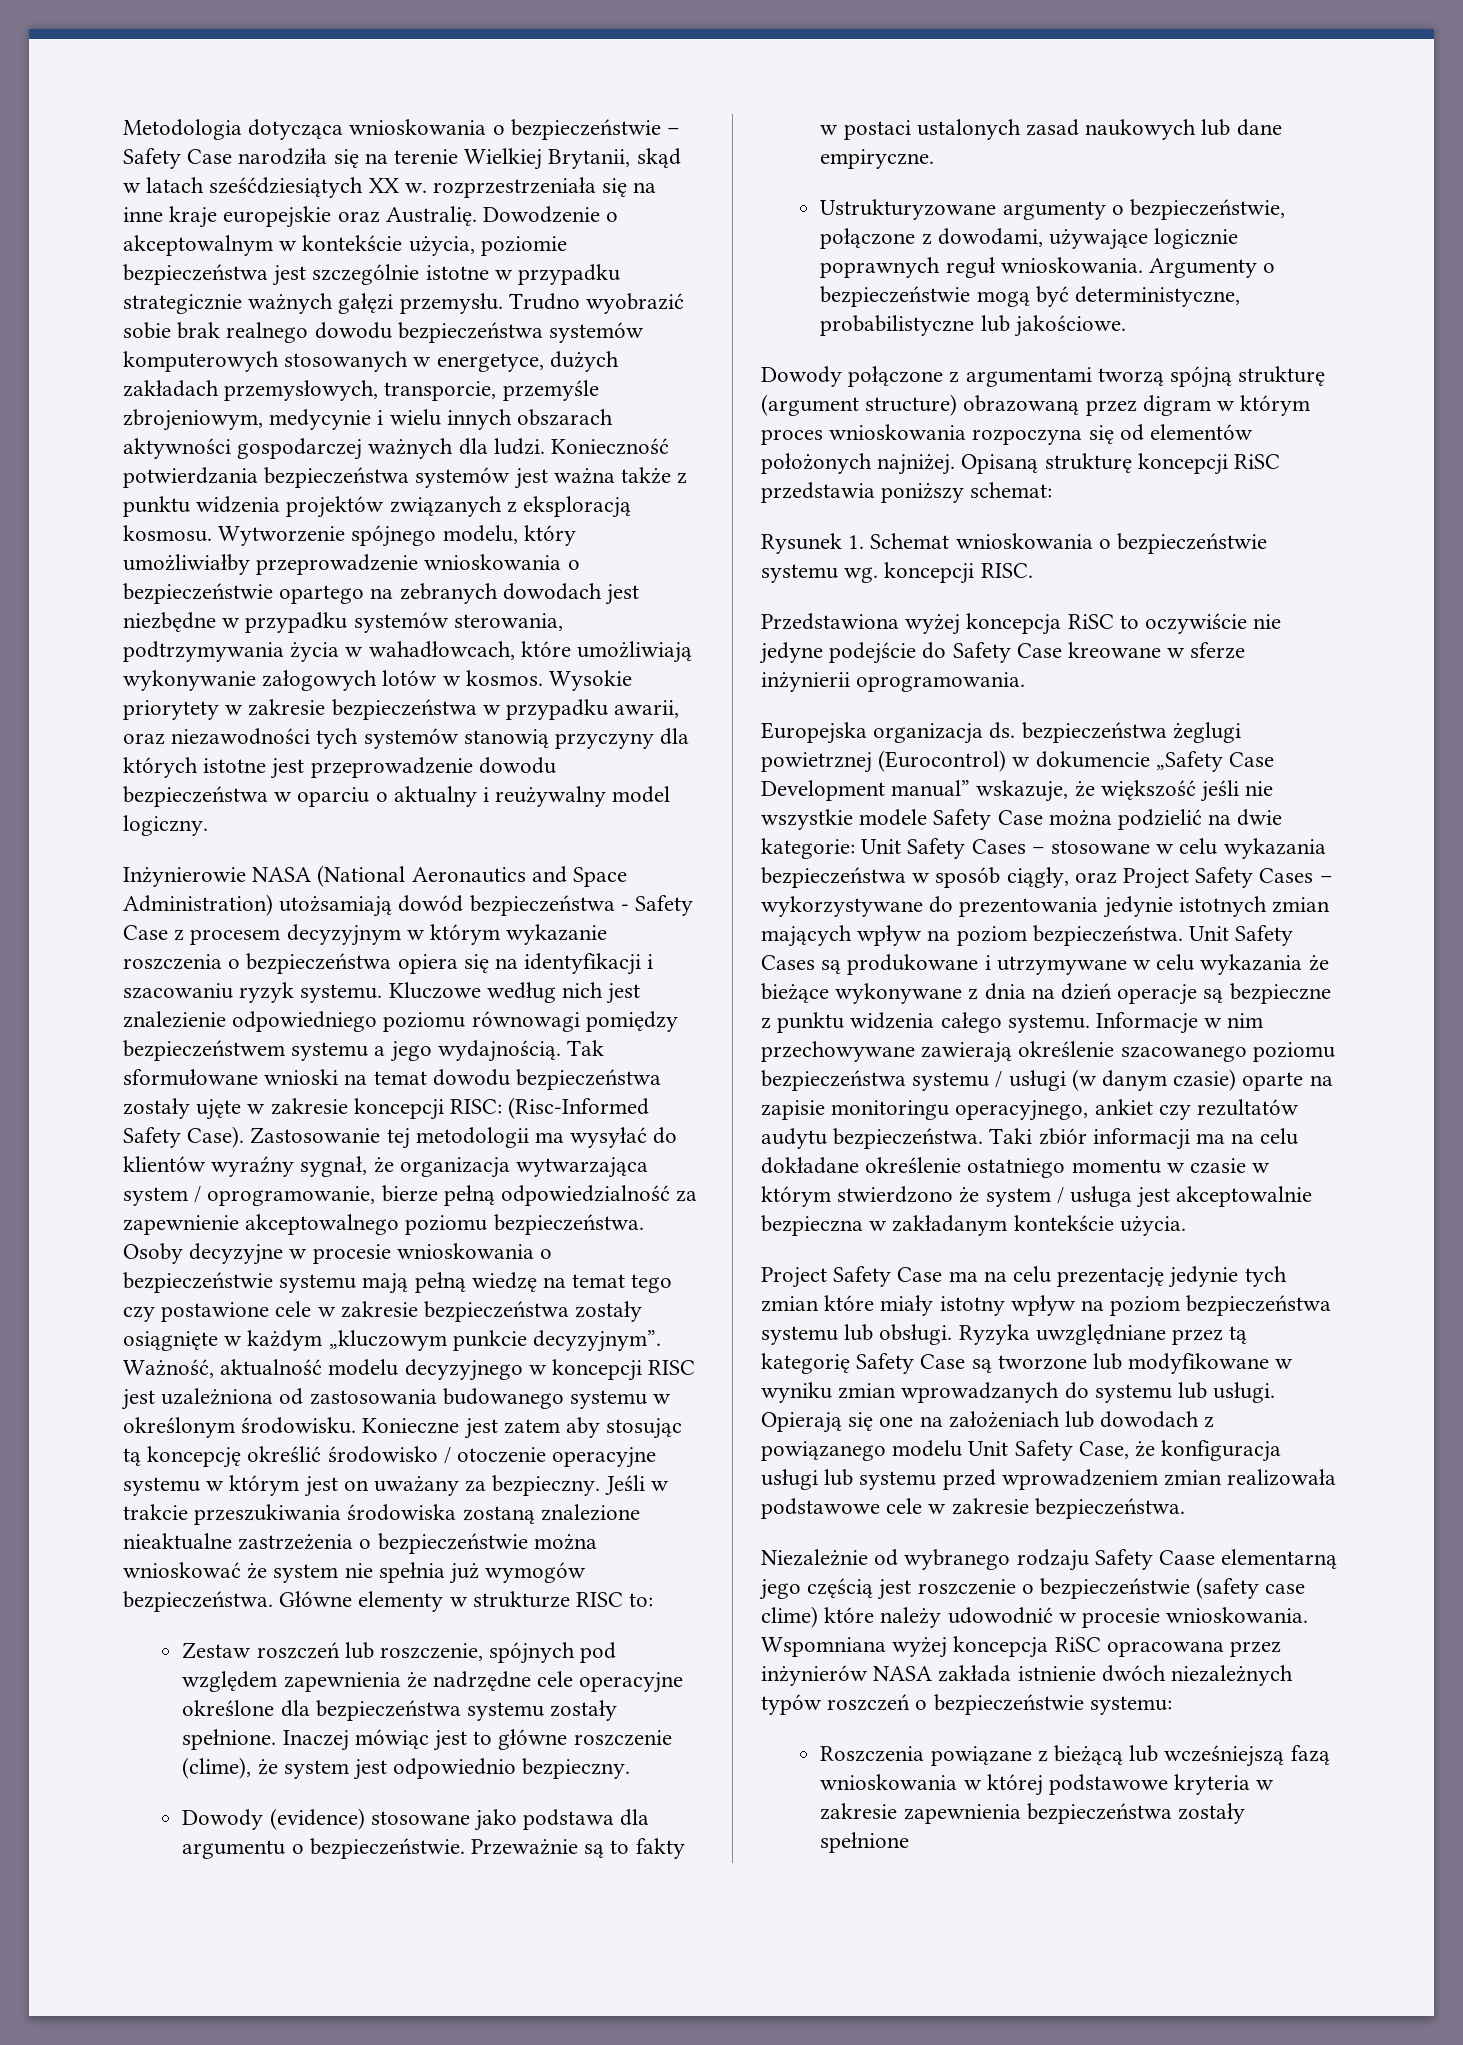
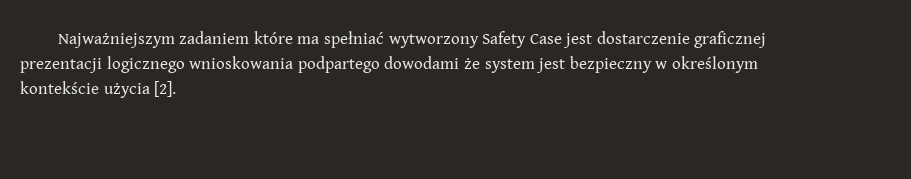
- Metodologia dotycząca wnioskowania o bezpieczeństwie – Safety Case narodziła się na terenie Wielkiej Brytanii, skąd w latach sześćdziesiątych XX w. rozprzestrzeniała się na inne kraje europejskie oraz Australię. Dowodzenie o akceptowalnym w kontekście użycia, poziomie bezpieczeństwa jest szczególnie istotne w przypadku strategicznie ważnych gałęzi przemysłu. Trudno wyobrazić sobie brak realnego dowodu bezpieczeństwa systemów komputerowych stosowanych w energetyce, dużych zakładach przemysłowych, transporcie, przemyśle zbrojeniowym, medycynie i wielu innych obszarach aktywności gospodarczej ważnych dla ludzi. Konieczność potwierdzania bezpieczeństwa systemów jest ważna także z punktu widzenia projektów związanych z eksploracją kosmosu. Wytworzenie spójnego modelu, który umożliwiałby przeprowadzenie wnioskowania o bezpieczeństwie opartego na zebranych dowodach jest niezbędne w przypadku systemów sterowania, podtrzymywania życia w wahadłowcach, które umożliwiają wykonywanie załogowych lotów w kosmos. Wysokie priorytety w zakresie bezpieczeństwa w przypadku awarii, oraz niezawodności tych systemów stanowią przyczyny dla których istotne jest przeprowadzenie dowodu bezpieczeństwa w oparciu o aktualny i reużywalny model logiczny.
- Inżynierowie NASA (National Aeronautics and Space Administration) utożsamiają dowód bezpieczeństwa - Safety Case z procesem decyzyjnym w którym wykazanie roszczenia o bezpieczeństwa opiera się na identyfikacji i szacowaniu ryzyk systemu. Kluczowe według nich jest znalezienie odpowiedniego poziomu równowagi pomiędzy bezpieczeństwem systemu a jego wydajnością. Tak sformułowane wnioski na temat dowodu bezpieczeństwa zostały ujęte w zakresie koncepcji RISC: (Risc-Informed Safety Case). Zastosowanie tej metodologii ma wysyłać do klientów wyraźny sygnał, że organizacja wytwarzająca system / oprogramowanie, bierze pełną odpowiedzialność za zapewnienie akceptowalnego poziomu bezpieczeństwa. Osoby decyzyjne w procesie wnioskowania o bezpieczeństwie systemu mają pełną wiedzę na temat tego czy postawione cele w zakresie bezpieczeństwa zostały osiągnięte w każdym „kluczowym punkcie decyzyjnym”. Ważność, aktualność modelu decyzyjnego w koncepcji RISC jest uzależniona od zastosowania budowanego systemu w określonym środowisku. Konieczne jest zatem aby stosując tą koncepcję określić środowisko / otoczenie operacyjne systemu w którym jest on uważany za bezpieczny. Jeśli w trakcie przeszukiwania środowiska zostaną znalezione nieaktualne zastrzeżenia o bezpieczeństwie można wnioskować że system nie spełnia już wymogów bezpieczeństwa. Główne elementy w strukturze RISC to:
- Zestaw roszczeń lub roszczenie, spójnych pod względem zapewnienia że nadrzędne cele operacyjne określone dla bezpieczeństwa systemu zostały spełnione. Inaczej mówiąc jest to główne roszczenie (clime), że system jest odpowiednio bezpieczny.
- Dowody (evidence) stosowane jako podstawa dla argumentu o bezpieczeństwie. Przeważnie są to fakty w postaci ustalonych zasad naukowych lub dane empiryczne.
- Ustrukturyzowane argumenty o bezpieczeństwie, połączone z dowodami, używające logicznie poprawnych reguł wnioskowania. Argumenty o bezpieczeństwie mogą być deterministyczne, probabilistyczne lub jakościowe.
- Dowody połączone z argumentami tworzą spójną strukturę (argument structure) obrazowaną przez digram w którym proces wnioskowania rozpoczyna się od elementów położonych najniżej. Opisaną strukturę koncepcji RiSC przedstawia poniższy schemat:
- Rysunek 1. Schemat wnioskowania o bezpieczeństwie systemu wg. koncepcji RISC.
- Przedstawiona wyżej koncepcja RiSC to oczywiście nie jedyne podejście do Safety Case kreowane w sferze inżynierii oprogramowania.
- Europejska organizacja ds. bezpieczeństwa żeglugi powietrznej (Eurocontrol) w dokumencie „Safety Case Development manual” wskazuje, że większość jeśli nie wszystkie modele Safety Case można podzielić na dwie kategorie: Unit Safety Cases – stosowane w celu wykazania bezpieczeństwa w sposób ciągły, oraz Project Safety Cases – wykorzystywane do prezentowania jedynie istotnych zmian mających wpływ na poziom bezpieczeństwa. Unit Safety Cases są produkowane i utrzymywane w celu wykazania że bieżące wykonywane z dnia na dzień operacje są bezpieczne z punktu widzenia całego systemu. Informacje w nim przechowywane zawierają określenie szacowanego poziomu bezpieczeństwa systemu / usługi (w danym czasie) oparte na zapisie monitoringu operacyjnego, ankiet czy rezultatów audytu bezpieczeństwa. Taki zbiór informacji ma na celu dokładane określenie ostatniego momentu w czasie w którym stwierdzono że system / usługa jest akceptowalnie bezpieczna w zakładanym kontekście użycia.
- Project Safety Case ma na celu prezentację jedynie tych zmian które miały istotny wpływ na poziom bezpieczeństwa systemu lub obsługi. Ryzyka uwzględniane przez tą kategorię Safety Case są tworzone lub modyfikowane w wyniku zmian wprowadzanych do systemu lub usługi. Opierają się one na założeniach lub dowodach z powiązanego modelu Unit Safety Case, że konfiguracja usługi lub systemu przed wprowadzeniem zmian realizowała podstawowe cele w zakresie bezpieczeństwa.
- Niezależnie od wybranego rodzaju Safety Caase elementarną jego częścią jest roszczenie o bezpieczeństwie (safety case clime) które należy udowodnić w procesie wnioskowania. Wspomniana wyżej koncepcja RiSC opracowana przez inżynierów NASA zakłada istnienie dwóch niezależnych typów roszczeń o bezpieczeństwie systemu:
- Roszczenia powiązane z bieżącą lub wcześniejszą fazą wnioskowania w której podstawowe kryteria w zakresie zapewnienia bezpieczeństwa zostały spełnione
+ Najważniejszym zadaniem które ma spełniać wytworzony Safety Case jest dostarczenie graficznej prezentacji logicznego wnioskowania podpartego dowodami że system jest bezpieczny w określonym kontekście użycia [2].

